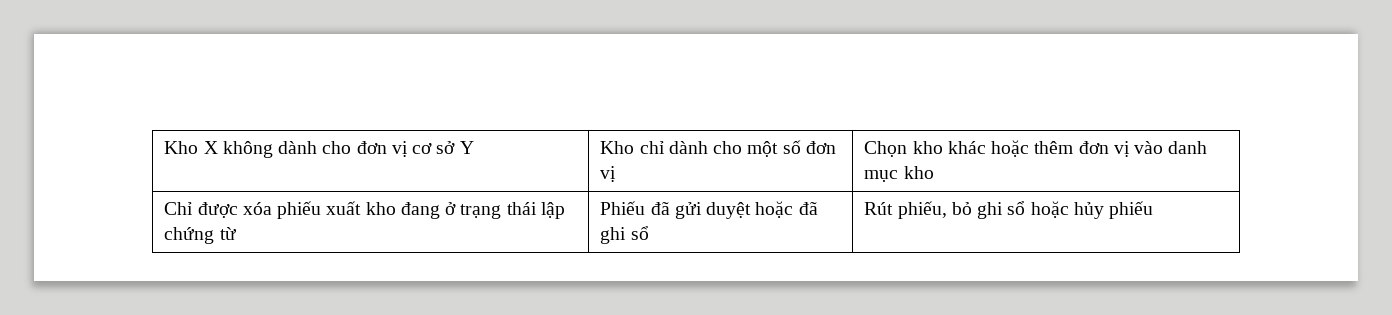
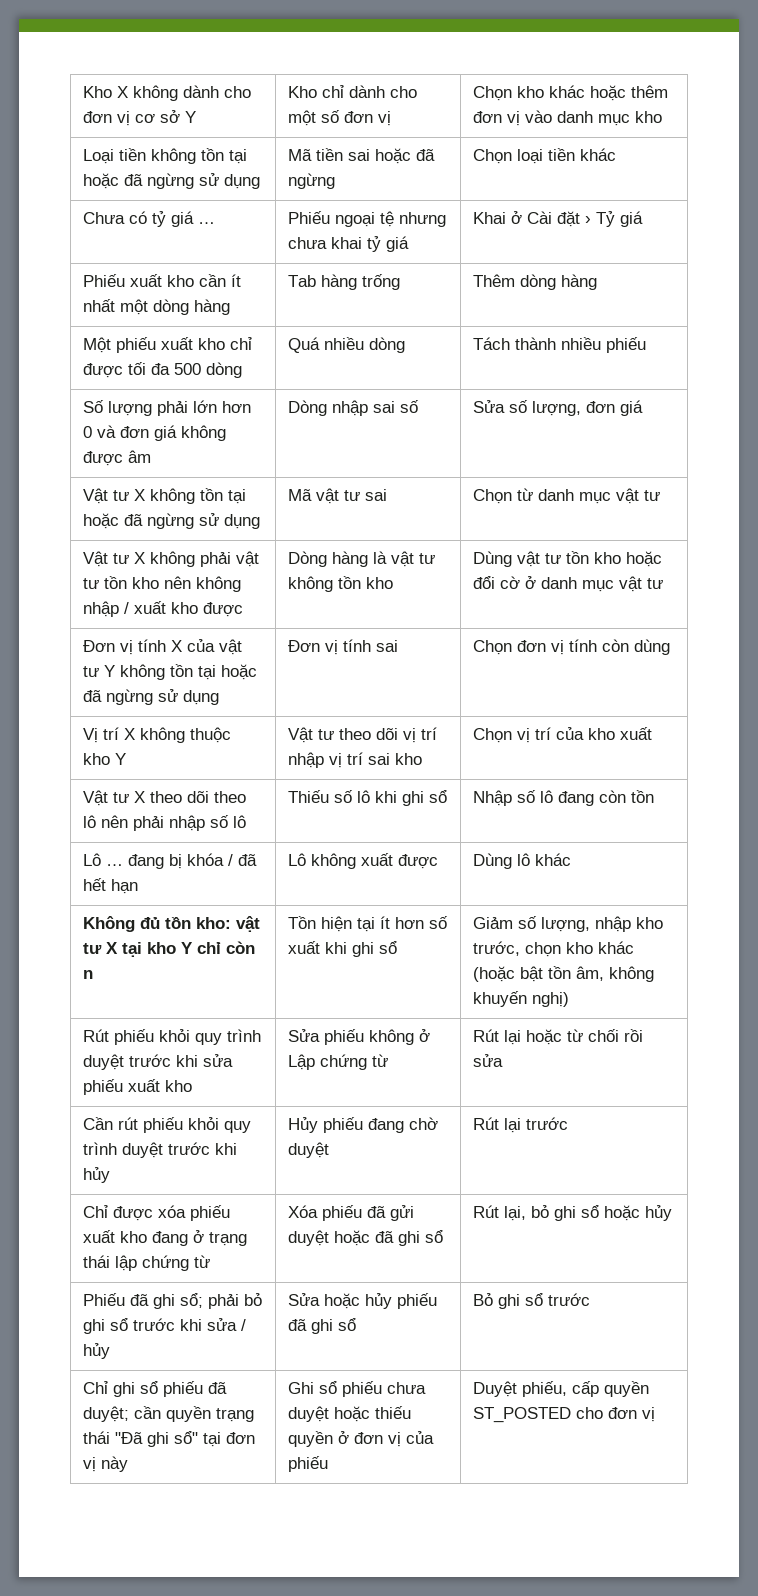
+ Loại tiền không tồn tại hoặc đã ngừng sử dụng | Mã tiền sai hoặc đã ngừng | Chọn loại tiền khác
+ Chưa có tỷ giá … | Phiếu ngoại tệ nhưng chưa khai tỷ giá | Khai ở Cài đặt › Tỷ giá
+ Phiếu xuất kho cần ít nhất một dòng hàng | Tab hàng trống | Thêm dòng hàng
+ Một phiếu xuất kho chỉ được tối đa 500 dòng | Quá nhiều dòng | Tách thành nhiều phiếu
+ Số lượng phải lớn hơn 0 và đơn giá không được âm | Dòng nhập sai số | Sửa số lượng, đơn giá
+ Vật tư X không tồn tại hoặc đã ngừng sử dụng | Mã vật tư sai | Chọn từ danh mục vật tư
+ Vật tư X không phải vật tư tồn kho nên không nhập / xuất kho được | Dòng hàng là vật tư không tồn kho | Dùng vật tư tồn kho hoặc đổi cờ ở danh mục vật tư
+ Đơn vị tính X của vật tư Y không tồn tại hoặc đã ngừng sử dụng | Đơn vị tính sai | Chọn đơn vị tính còn dùng
+ Vị trí X không thuộc kho Y | Vật tư theo dõi vị trí nhập vị trí sai kho | Chọn vị trí của kho xuất
+ Vật tư X theo dõi theo lô nên phải nhập số lô | Thiếu số lô khi ghi sổ | Nhập số lô đang còn tồn
+ Lô … đang bị khóa / đã hết hạn | Lô không xuất được | Dùng lô khác
+ Không đủ tồn kho: vật tư X tại kho Y chỉ còn n | Tồn hiện tại ít hơn số xuất khi ghi sổ | Giảm số lượng, nhập kho trước, chọn kho khác (hoặc bật tồn âm, không khuyến nghị)
+ Rút phiếu khỏi quy trình duyệt trước khi sửa phiếu xuất kho | Sửa phiếu không ở Lập chứng từ | Rút lại hoặc từ chối rồi sửa
+ Cần rút phiếu khỏi quy trình duyệt trước khi hủy | Hủy phiếu đang chờ duyệt | Rút lại trước
- Chỉ được xóa phiếu xuất kho đang ở trạng thái lập chứng từ | Phiếu đã gửi duyệt hoặc đã ghi sổ | Rút phiếu, bỏ ghi sổ hoặc hủy phiếu
+ Chỉ được xóa phiếu xuất kho đang ở trạng thái lập chứng từ | Xóa phiếu đã gửi duyệt hoặc đã ghi sổ | Rút lại, bỏ ghi sổ hoặc hủy
+ Phiếu đã ghi sổ; phải bỏ ghi sổ trước khi sửa / hủy | Sửa hoặc hủy phiếu đã ghi sổ | Bỏ ghi sổ trước
+ Chỉ ghi sổ phiếu đã duyệt; cần quyền trạng thái "Đã ghi sổ" tại đơn vị này | Ghi sổ phiếu chưa duyệt hoặc thiếu quyền ở đơn vị của phiếu | Duyệt phiếu, cấp quyền ST_POSTED cho đơn vị

